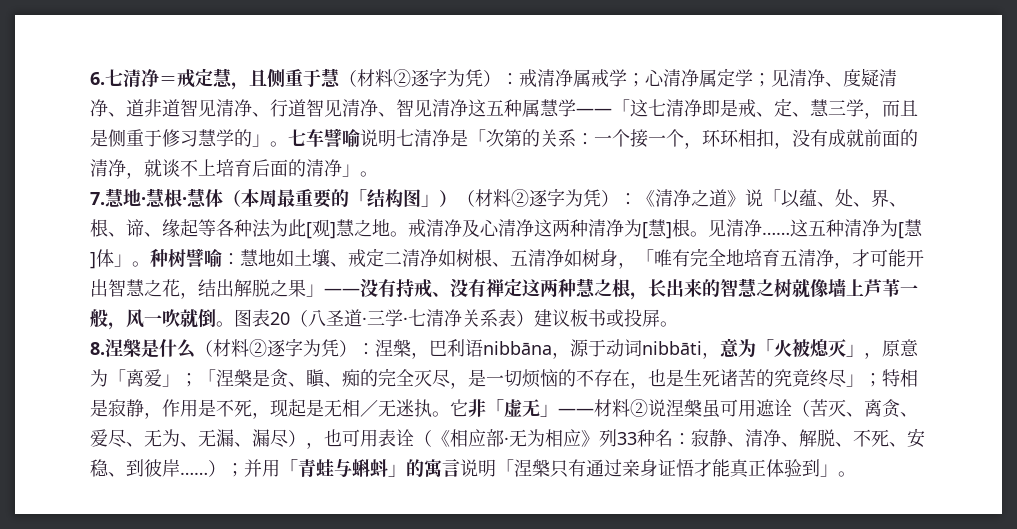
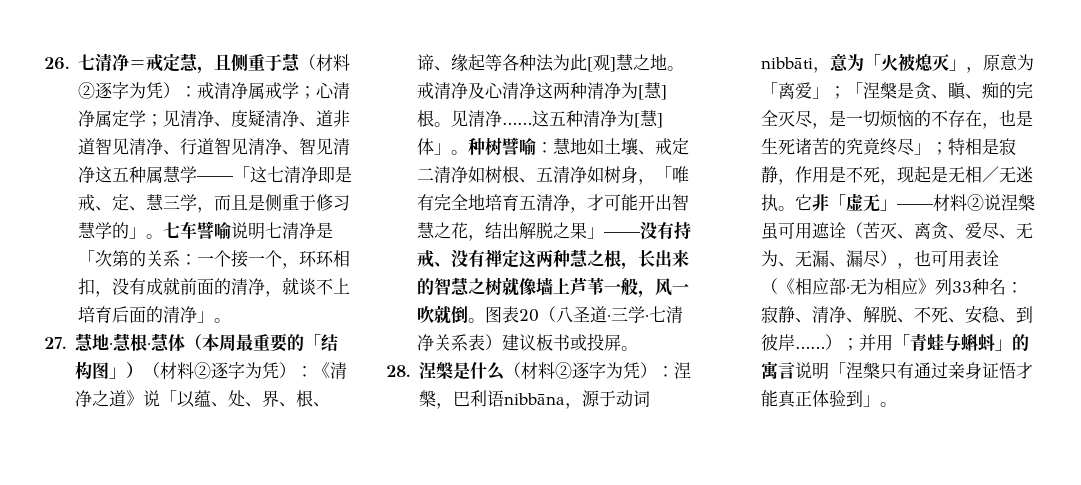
- 6.七清净＝戒定慧，且侧重于慧（材料②逐字为凭）：戒清净属戒学；心清净属定学；见清净、度疑清净、道非道智见清净、行道智见清净、智见清净这五种属慧学——「这七清净即是戒、定、慧三学，而且是侧重于修习慧学的」。
+ 26.七清净＝戒定慧，且侧重于慧（材料②逐字为凭）：戒清净属戒学；心清净属定学；见清净、度疑清净、道非道智见清净、行道智见清净、智见清净这五种属慧学——「这七清净即是戒、定、慧三学，而且是侧重于修习慧学的」。
- 7.慧地·慧根·慧体（本周最重要的「结构图」）（材料②逐字为凭）：《清净之道》说「以蕴、处、界、根、谛、缘起等各种法为此[观]慧之地。
+ 27.慧地·慧根·慧体（本周最重要的「结构图」）（材料②逐字为凭）：《清净之道》说「以蕴、处、界、根、谛、缘起等各种法为此[观]慧之地。
- 8.涅槃是什么（材料②逐字为凭）：涅槃，巴利语nibbāna，源于动词nibbāti，意为「火被熄灭」，原意为「离爱」；「涅槃是贪、瞋、痴的完全灭尽，是一切烦恼的不存在，也是生死诸苦的究竟终尽」；特相是寂静，作用是不死，现起是无相／无迷执。
+ 28.涅槃是什么（材料②逐字为凭）：涅槃，巴利语nibbāna，源于动词nibbāti，意为「火被熄灭」，原意为「离爱」；「涅槃是贪、瞋、痴的完全灭尽，是一切烦恼的不存在，也是生死诸苦的究竟终尽」；特相是寂静，作用是不死，现起是无相／无迷执。

